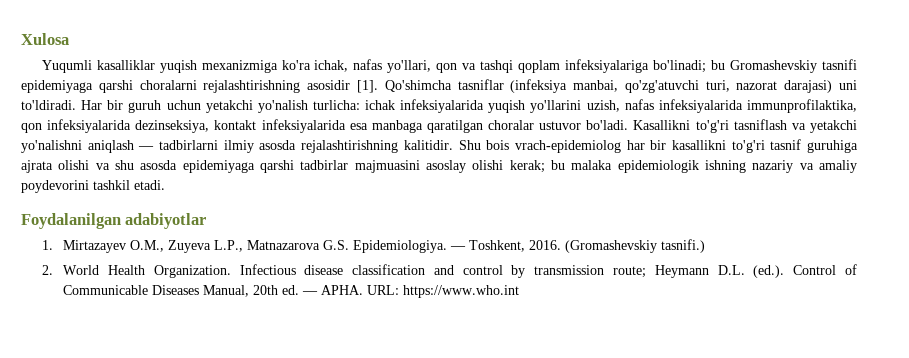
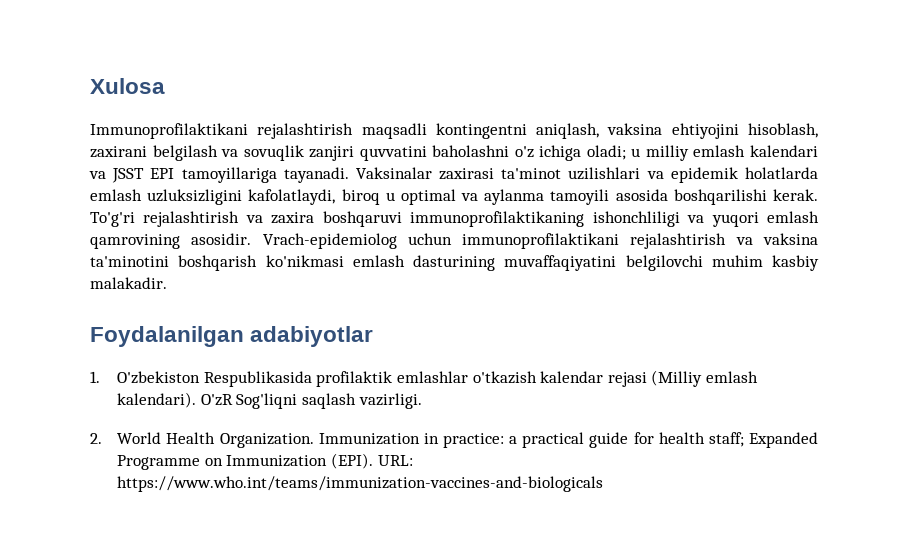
- Yuqumli kasalliklar yuqish mexanizmiga ko'ra ichak, nafas yo'llari, qon va tashqi qoplam infeksiyalariga bo'linadi; bu Gromashevskiy tasnifi epidemiyaga qarshi choralarni rejalashtirishning asosidir [1]. Qo'shimcha tasniflar (infeksiya manbai, qo'zg'atuvchi turi, nazorat darajasi) uni to'ldiradi. Har bir guruh uchun yetakchi yo'nalish turlicha: ichak infeksiyalarida yuqish yo'llarini uzish, nafas infeksiyalarida immunprofilaktika, qon infeksiyalarida dezinseksiya, kontakt infeksiyalarida esa manbaga qaratilgan choralar ustuvor bo'ladi. Kasallikni to'g'ri tasniflash va yetakchi yo'nalishni aniqlash — tadbirlarni ilmiy asosda rejalashtirishning kalitidir. Shu bois vrach-epidemiolog har bir kasallikni to'g'ri tasnif guruhiga ajrata olishi va shu asosda epidemiyaga qarshi tadbirlar majmuasini asoslay olishi kerak; bu malaka epidemiologik ishning nazariy va amaliy poydevorini tashkil etadi.
+ Immunoprofilaktikani rejalashtirish maqsadli kontingentni aniqlash, vaksina ehtiyojini hisoblash, zaxirani belgilash va sovuqlik zanjiri quvvatini baholashni o'z ichiga oladi; u milliy emlash kalendari va JSST EPI tamoyillariga tayanadi. Vaksinalar zaxirasi ta'minot uzilishlari va epidemik holatlarda emlash uzluksizligini kafolatlaydi, biroq u optimal va aylanma tamoyili asosida boshqarilishi kerak. To'g'ri rejalashtirish va zaxira boshqaruvi immunoprofilaktikaning ishonchliligi va yuqori emlash qamrovining asosidir. Vrach-epidemiolog uchun immunoprofilaktikani rejalashtirish va vaksina ta'minotini boshqarish ko'nikmasi emlash dasturining muvaffaqiyatini belgilovchi muhim kasbiy malakadir.
  Foydalanilgan adabiyotlar
- 1. Mirtazayev O.M., Zuyeva L.P., Matnazarova G.S. Epidemiologiya. — Toshkent, 2016. (Gromashevskiy tasnifi.)
- 2. World Health Organization. Infectious disease classification and control by transmission route; Heymann D.L. (ed.). Control of Communicable Diseases Manual, 20th ed. — APHA. URL: https://www.who.int
+ 1. O'zbekiston Respublikasida profilaktik emlashlar o'tkazish kalendar rejasi (Milliy emlash kalendari). O'zR Sog'liqni saqlash vazirligi.
+ 2. World Health Organization. Immunization in practice: a practical guide for health staff; Expanded Programme on Immunization (EPI). URL: https://www.who.int/teams/immunization-vaccines-and-biologicals

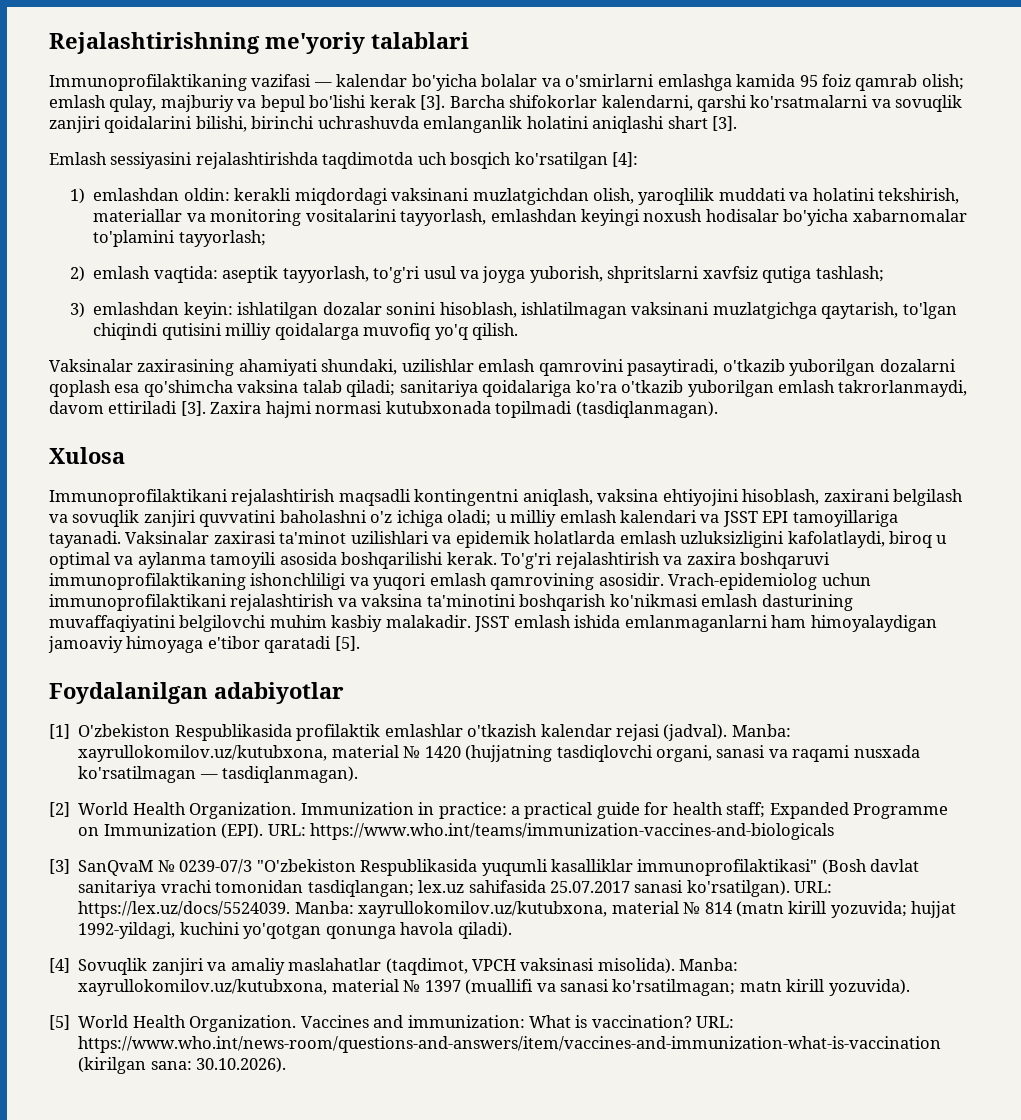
+ Rejalashtirishning me'yoriy talablari
+ Immunoprofilaktikaning vazifasi — kalendar bo'yicha bolalar va o'smirlarni emlashga kamida 95 foiz qamrab olish; emlash qulay, majburiy va bepul bo'lishi kerak [3]. Barcha shifokorlar kalendarni, qarshi ko'rsatmalarni va sovuqlik zanjiri qoidalarini bilishi, birinchi uchrashuvda emlanganlik holatini aniqlashi shart [3].
+ Emlash sessiyasini rejalashtirishda taqdimotda uch bosqich ko'rsatilgan [4]:
+ 1) emlashdan oldin: kerakli miqdordagi vaksinani muzlatgichdan olish, yaroqlilik muddati va holatini tekshirish, materiallar va monitoring vositalarini tayyorlash, emlashdan keyingi noxush hodisalar bo'yicha xabarnomalar to'plamini tayyorlash;
+ 2) emlash vaqtida: aseptik tayyorlash, to'g'ri usul va joyga yuborish, shpritslarni xavfsiz qutiga tashlash;
+ 3) emlashdan keyin: ishlatilgan dozalar sonini hisoblash, ishlatilmagan vaksinani muzlatgichga qaytarish, to'lgan chiqindi qutisini milliy qoidalarga muvofiq yo'q qilish.
+ Vaksinalar zaxirasining ahamiyati shundaki, uzilishlar emlash qamrovini pasaytiradi, o'tkazib yuborilgan dozalarni qoplash esa qo'shimcha vaksina talab qiladi; sanitariya qoidalariga ko'ra o'tkazib yuborilgan emlash takrorlanmaydi, davom ettiriladi [3]. Zaxira hajmi normasi kutubxonada topilmadi (tasdiqlanmagan).
+ JSST emlash ishida emlanmaganlarni ham himoyalaydigan jamoaviy himoyaga e'tibor qaratadi [5].
- 1. O'zbekiston Respublikasida profilaktik emlashlar o'tkazish kalendar rejasi (Milliy emlash kalendari). O'zR Sog'liqni saqlash vazirligi.
- 2. World Health Organization.
+ [1] O'zbekiston Respublikasida profilaktik emlashlar o'tkazish kalendar rejasi (jadval). Manba: xayrullokomilov.uz/kutubxona, material № 1420 (hujjatning tasdiqlovchi organi, sanasi va raqami nusxada ko'rsatilmagan — tasdiqlanmagan).
+ [2] World Health Organization.
+ [3] SanQvaM № 0239-07/3 "O'zbekiston Respublikasida yuqumli kasalliklar immunoprofilaktikasi" (Bosh davlat sanitariya vrachi tomonidan tasdiqlangan; lex.uz sahifasida 25.07.2017 sanasi ko'rsatilgan). URL: https://lex.uz/docs/5524039. Manba: xayrullokomilov.uz/kutubxona, material № 814 (matn kirill yozuvida; hujjat 1992-yildagi, kuchini yo'qotgan qonunga havola qiladi).
+ [4] Sovuqlik zanjiri va amaliy maslahatlar (taqdimot, VPCH vaksinasi misolida). Manba: xayrullokomilov.uz/kutubxona, material № 1397 (muallifi va sanasi ko'rsatilmagan; matn kirill yozuvida).
+ [5] World Health Organization. Vaccines and immunization: What is vaccination? URL: https://www.who.int/news-room/questions-and-answers/item/vaccines-and-immunization-what-is-vaccination (kirilgan sana: 30.10.2026).

